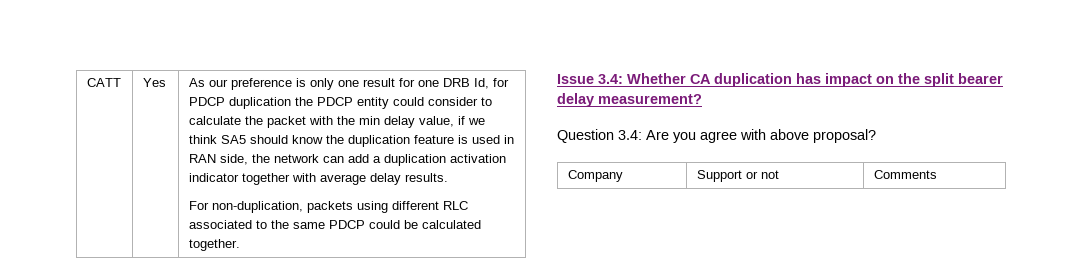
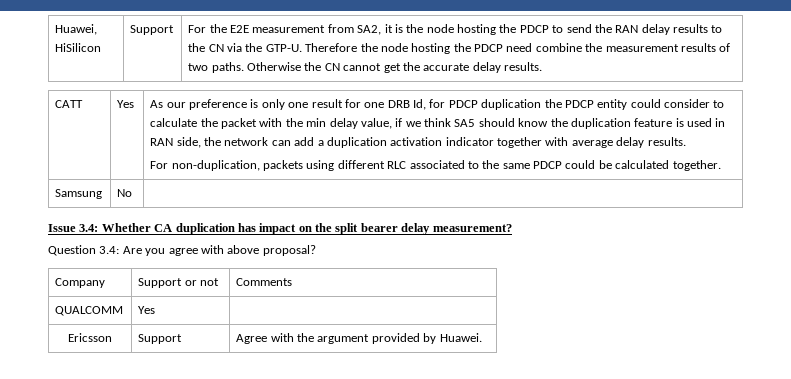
+ Huawei, HiSilicon | Support | For the E2E measurement from SA2, it is the node hosting the PDCP to send the RAN delay results to the CN via the GTP-U. Therefore the node hosting the PDCP need combine the measurement results of two paths. Otherwise the CN cannot get the accurate delay results.
+ Samsung | No |
+ QUALCOMM | Yes |
+ Ericsson | Support | Agree with the argument provided by Huawei.

